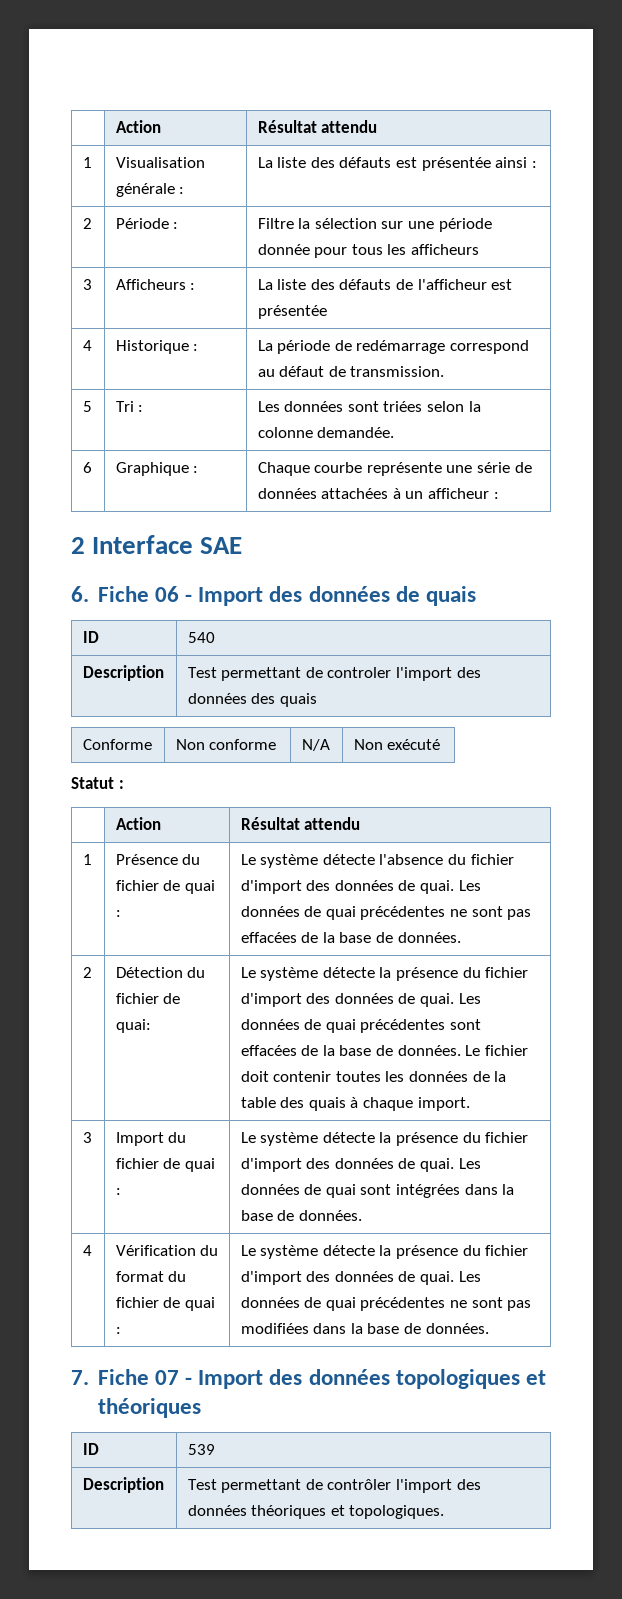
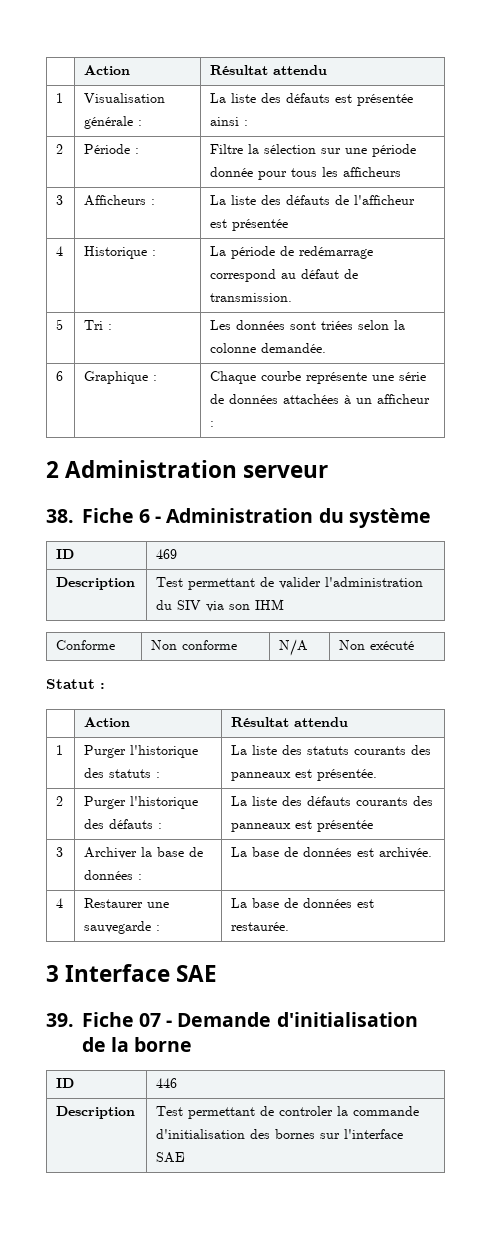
- 2 Interface SAE
- 6. Fiche 06 - Import des données de quais
- ID | 540
- Description | Test permettant de controler l'import des données des quais
+ 2 Administration serveur
+ 38. Fiche 6 - Administration du système
+ ID | 469
+ Description | Test permettant de valider l'administration du SIV via son IHM
- 1 | Présence du fichier de quai : | Le système détecte l'absence du fichier d'import des données de quai. Les données de quai précédentes ne sont pas effacées de la base de données.
- 2 | Détection du fichier de quai: | Le système détecte la présence du fichier d'import des données de quai. Les données de quai précédentes sont effacées de la base de données. Le fichier doit contenir toutes les données de la table des quais à chaque import.
- 3 | Import du fichier de quai : | Le système détecte la présence du fichier d'import des données de quai. Les données de quai sont intégrées dans la base de données.
- 4 | Vérification du format du fichier de quai : | Le système détecte la présence du fichier d'import des données de quai. Les données de quai précédentes ne sont pas modifiées dans la base de données.
- 7. Fiche 07 - Import des données topologiques et théoriques
- ID | 539
- Description | Test permettant de contrôler l'import des données théoriques et topologiques.
+ 1 | Purger l'historique des statuts : | La liste des statuts courants des panneaux est présentée.
+ 2 | Purger l'historique des défauts : | La liste des défauts courants des panneaux est présentée
+ 3 | Archiver la base de données : | La base de données est archivée.
+ 4 | Restaurer une sauvegarde : | La base de données est restaurée.
+ 3 Interface SAE
+ 39. Fiche 07 - Demande d'initialisation de la borne
+ ID | 446
+ Description | Test permettant de controler la commande d'initialisation des bornes sur l'interface SAE

